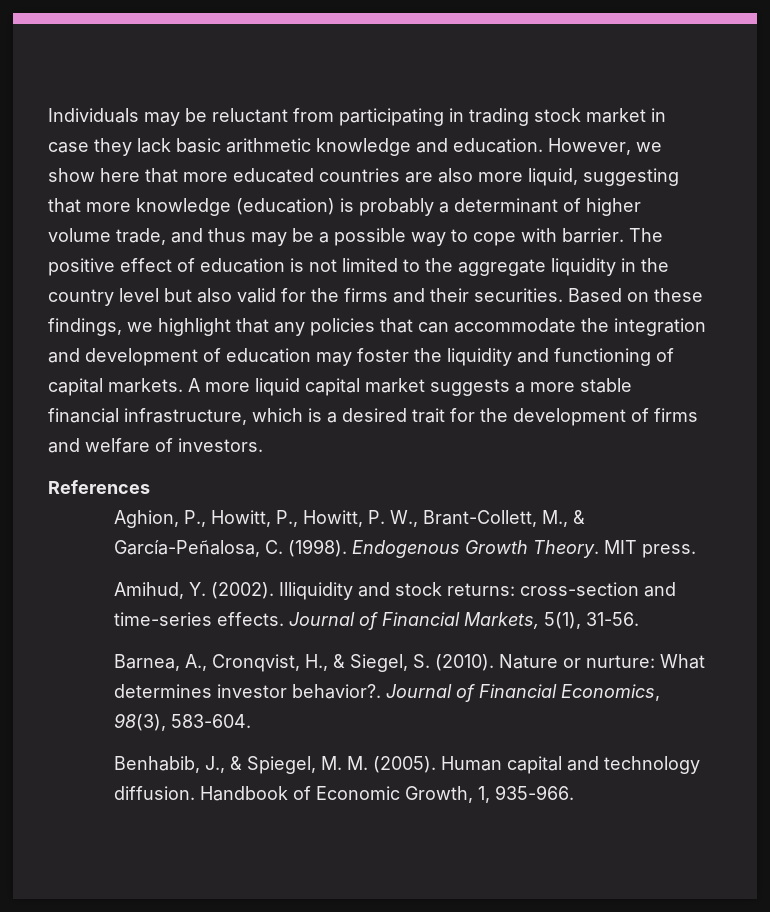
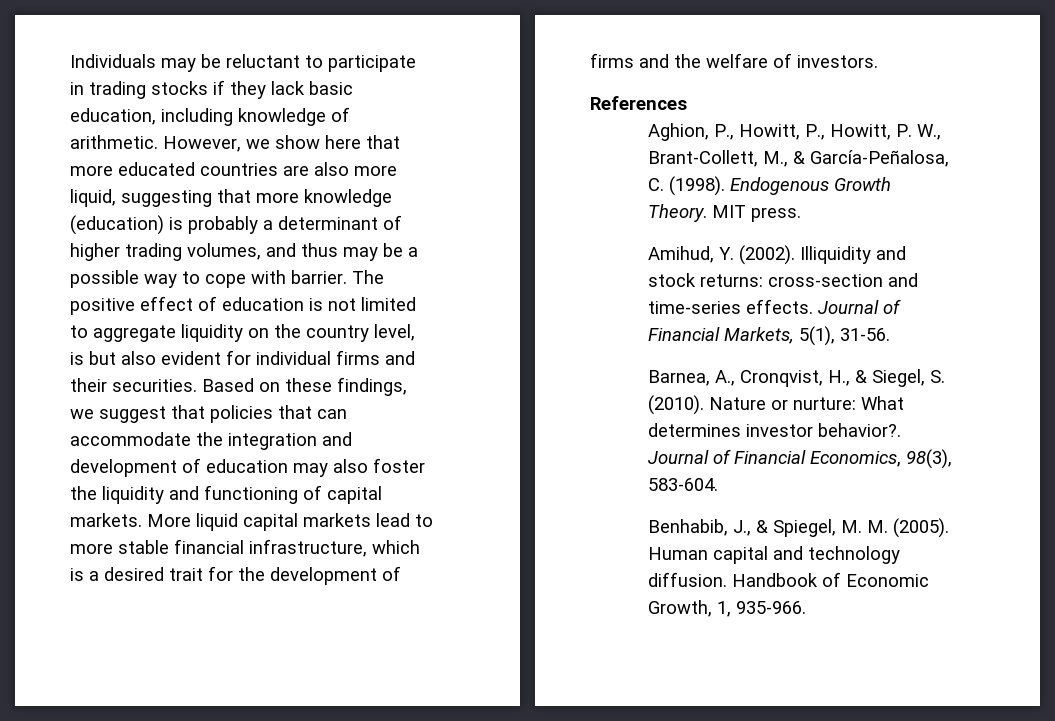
- Individuals may be reluctant from participating in trading stock market in case they lack basic arithmetic knowledge and education.
+ Individuals may be reluctant to participate in trading stocks if they lack basic education, including knowledge of arithmetic.
- However, we show here that more educated countries are also more liquid, suggesting that more knowledge (education) is probably a determinant of higher volume trade, and thus may be a possible way to cope with barrier.
+ However, we show here that more educated countries are also more liquid, suggesting that more knowledge (education) is probably a determinant of higher trading volumes, and thus may be a possible way to cope with barrier.
- The positive effect of education is not limited to the aggregate liquidity in the country level but also valid for the firms and their securities.
+ The positive effect of education is not limited to aggregate liquidity on the country level, is but also evident for individual firms and their securities.
- Based on these findings, we highlight that any policies that can accommodate the integration and development of education may foster the liquidity and functioning of capital markets.
+ Based on these findings, we suggest that policies that can accommodate the integration and development of education may also foster the liquidity and functioning of capital markets.
- A more liquid capital market suggests a more stable financial infrastructure, which is a desired trait for the development of firms and welfare of investors.
+ More liquid capital markets lead to more stable financial infrastructure, which is a desired trait for the development of firms and the welfare of investors.

